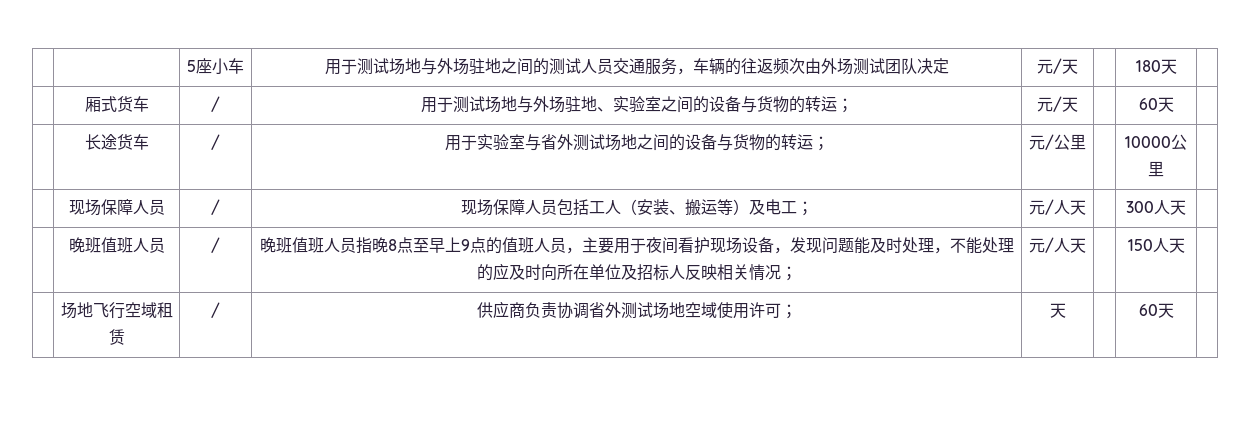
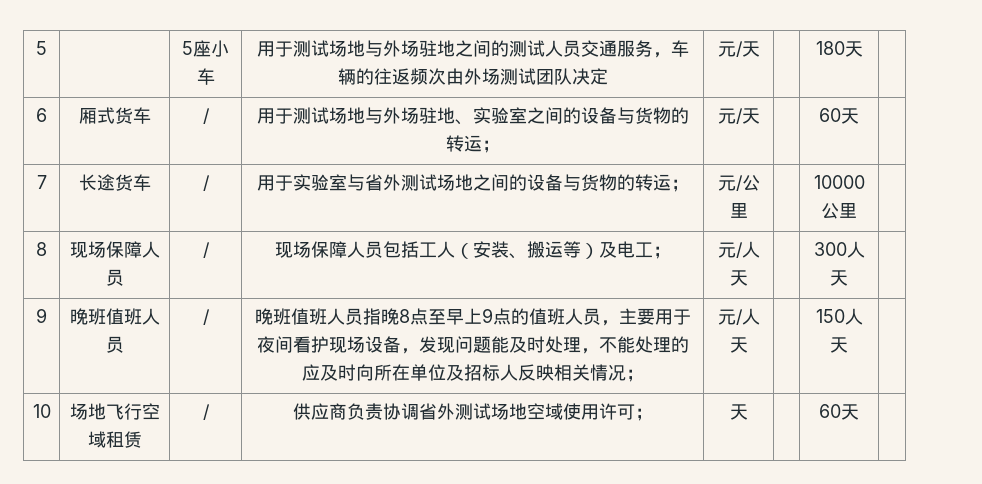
- | | 5座小车 | 用于测试场地与外场驻地之间的测试人员交通服务，车辆的往返频次由外场测试团队决定 | 元/天 | | 180天 |
+ 5 | | 5座小车 | 用于测试场地与外场驻地之间的测试人员交通服务，车辆的往返频次由外场测试团队决定 | 元/天 | | 180天 |
- | 厢式货车 | / | 用于测试场地与外场驻地、实验室之间的设备与货物的转运； | 元/天 | | 60天 |
+ 6 | 厢式货车 | / | 用于测试场地与外场驻地、实验室之间的设备与货物的转运； | 元/天 | | 60天 |
- | 长途货车 | / | 用于实验室与省外测试场地之间的设备与货物的转运； | 元/公里 | | 10000公里 |
+ 7 | 长途货车 | / | 用于实验室与省外测试场地之间的设备与货物的转运； | 元/公里 | | 10000公里 |
- | 现场保障人员 | / | 现场保障人员包括工人（安装、搬运等）及电工； | 元/人天 | | 300人天 |
+ 8 | 现场保障人员 | / | 现场保障人员包括工人（安装、搬运等）及电工； | 元/人天 | | 300人天 |
+ 9
- | 场地飞行空域租赁 | / | 供应商负责协调省外测试场地空域使用许可； | 天 | | 60天 |
+ 10 | 场地飞行空域租赁 | / | 供应商负责协调省外测试场地空域使用许可； | 天 | | 60天 |

